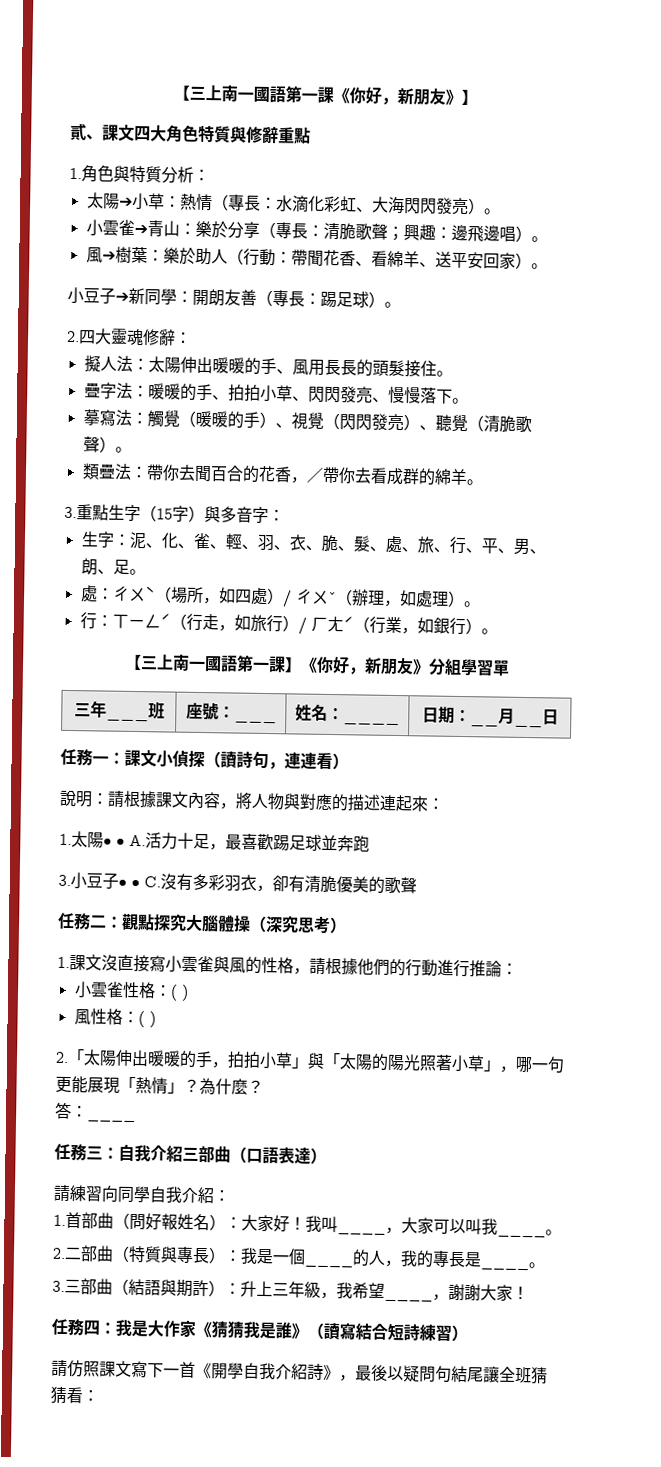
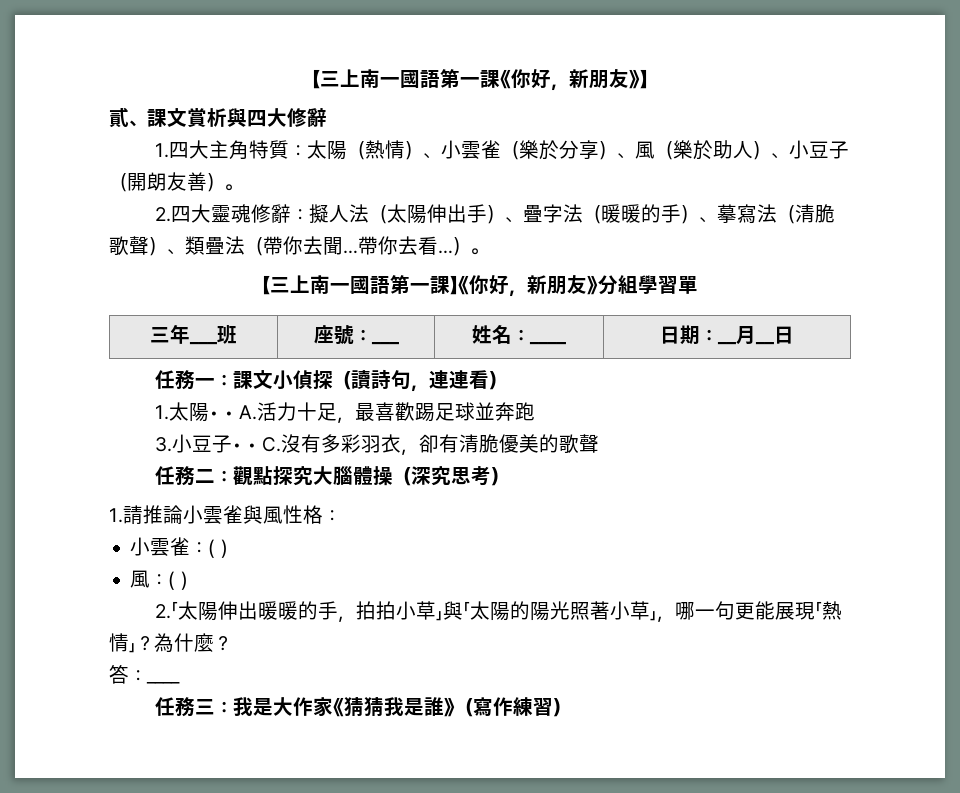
- 貳、課文四大角色特質與修辭重點
- 1.角色與特質分析：
- 太陽➔小草：熱情（專長：水滴化彩虹、大海閃閃發亮）。
- 小雲雀➔青山：樂於分享（專長：清脆歌聲；興趣：邊飛邊唱）。
- 風➔樹葉：樂於助人（行動：帶聞花香、看綿羊、送平安回家）。
- 小豆子➔新同學：開朗友善（專長：踢足球）。
+ 貳、課文賞析與四大修辭
+ 1.四大主角特質：太陽（熱情）、小雲雀（樂於分享）、風（樂於助人）、小豆子（開朗友善）。
- 2.四大靈魂修辭：
- 擬人法：太陽伸出暖暖的手、風用長長的頭髮接住。
- 疊字法：暖暖的手、拍拍小草、閃閃發亮、慢慢落下。
- 摹寫法：觸覺（暖暖的手）、視覺（閃閃發亮）、聽覺（清脆歌聲）。
- 類疊法：帶你去聞百合的花香，／帶你去看成群的綿羊。
- 3.重點生字（15字）與多音字：
- 生字：泥、化、雀、輕、羽、衣、脆、髮、處、旅、行、平、男、朗、足。
- 處：ㄔㄨˋ（場所，如四處）/ ㄔㄨˇ（辦理，如處理）。
- 行：ㄒㄧㄥˊ（行走，如旅行）/ ㄏㄤˊ（行業，如銀行）。
+ 2.四大靈魂修辭：擬人法（太陽伸出手）、疊字法（暖暖的手）、摹寫法（清脆歌聲）、類疊法（帶你去聞…帶你去看…）。
- 說明：請根據課文內容，將人物與對應的描述連起來：
- 1.課文沒直接寫小雲雀與風的性格，請根據他們的行動進行推論：
+ 1.請推論小雲雀與風性格：
- 小雲雀性格：( )
+ 小雲雀：( )
- 風性格：( )
+ 風：( )
- 任務三：自我介紹三部曲（口語表達）
- 請練習向同學自我介紹：
- 1.首部曲（問好報姓名）：大家好！我叫____，大家可以叫我____。
- 2.二部曲（特質與專長）：我是一個____的人，我的專長是____。
- 3.三部曲（結語與期許）：升上三年級，我希望____，謝謝大家！
- 任務四：我是大作家《猜猜我是誰》（讀寫結合短詩練習）
+ 任務三：我是大作家《猜猜我是誰》（寫作練習）
- 請仿照課文寫下一首《開學自我介紹詩》，最後以疑問句結尾讓全班猜猜看：

